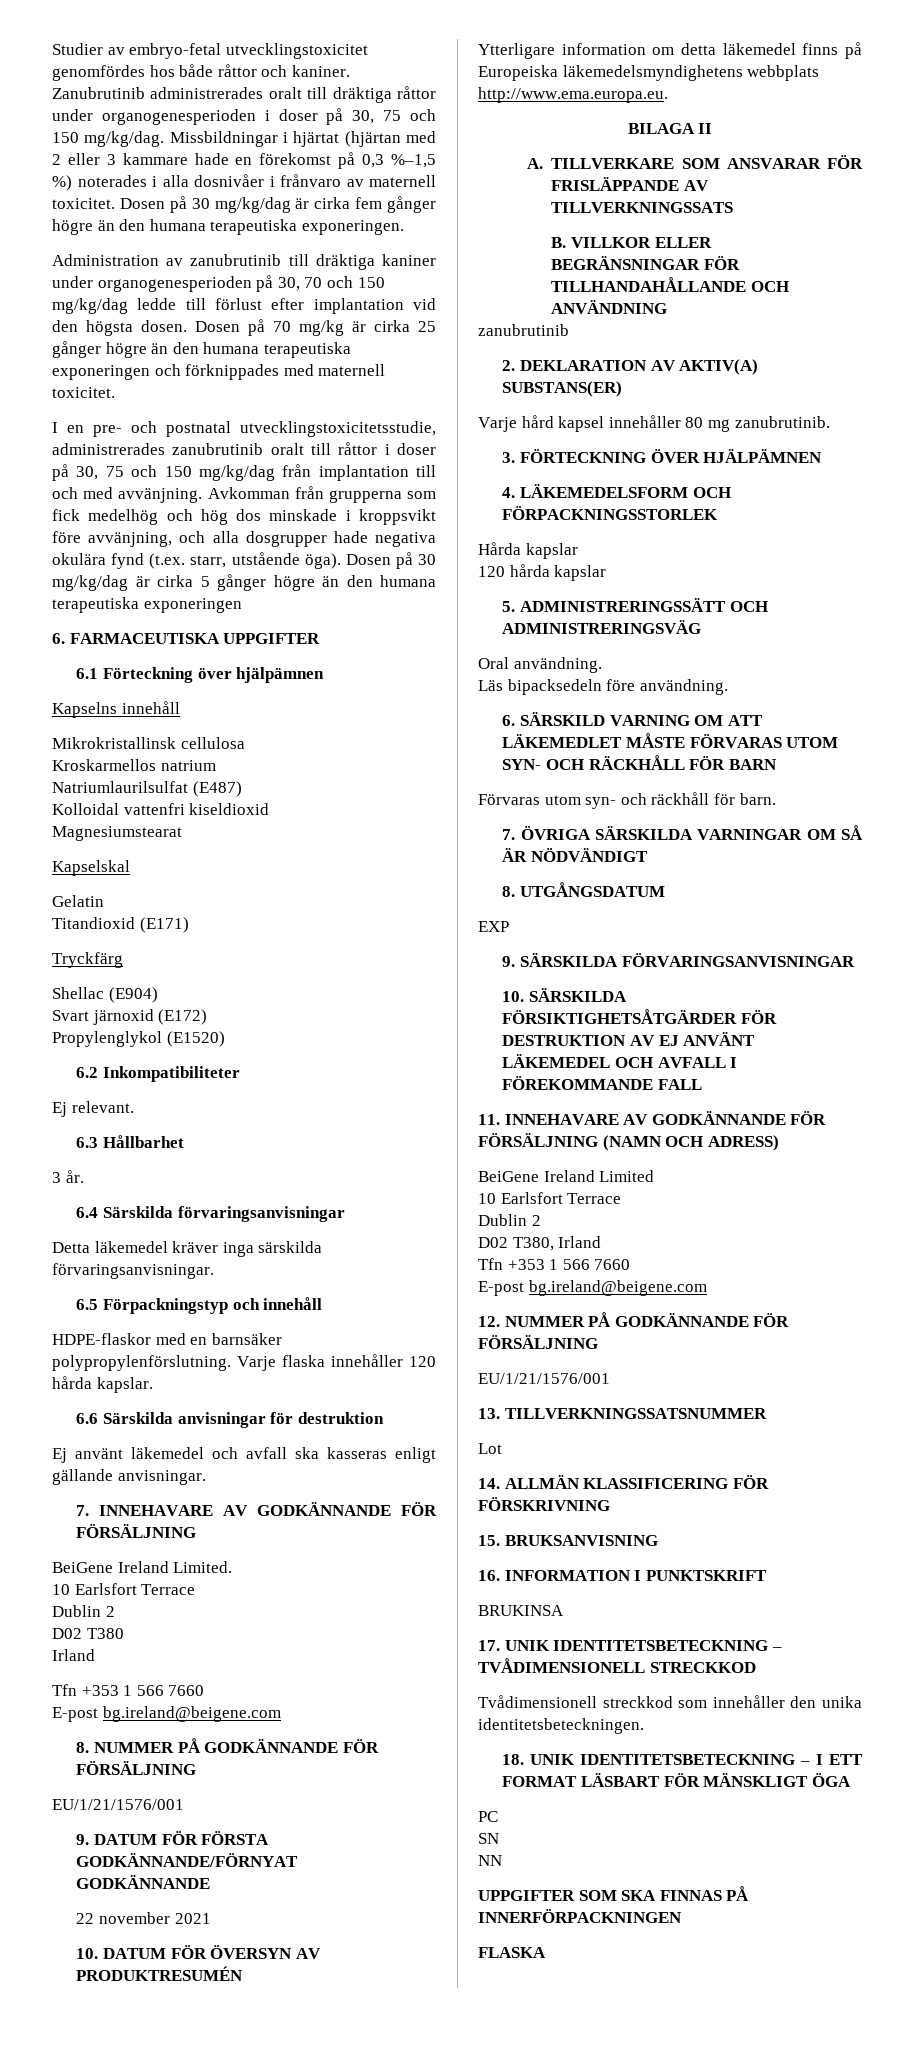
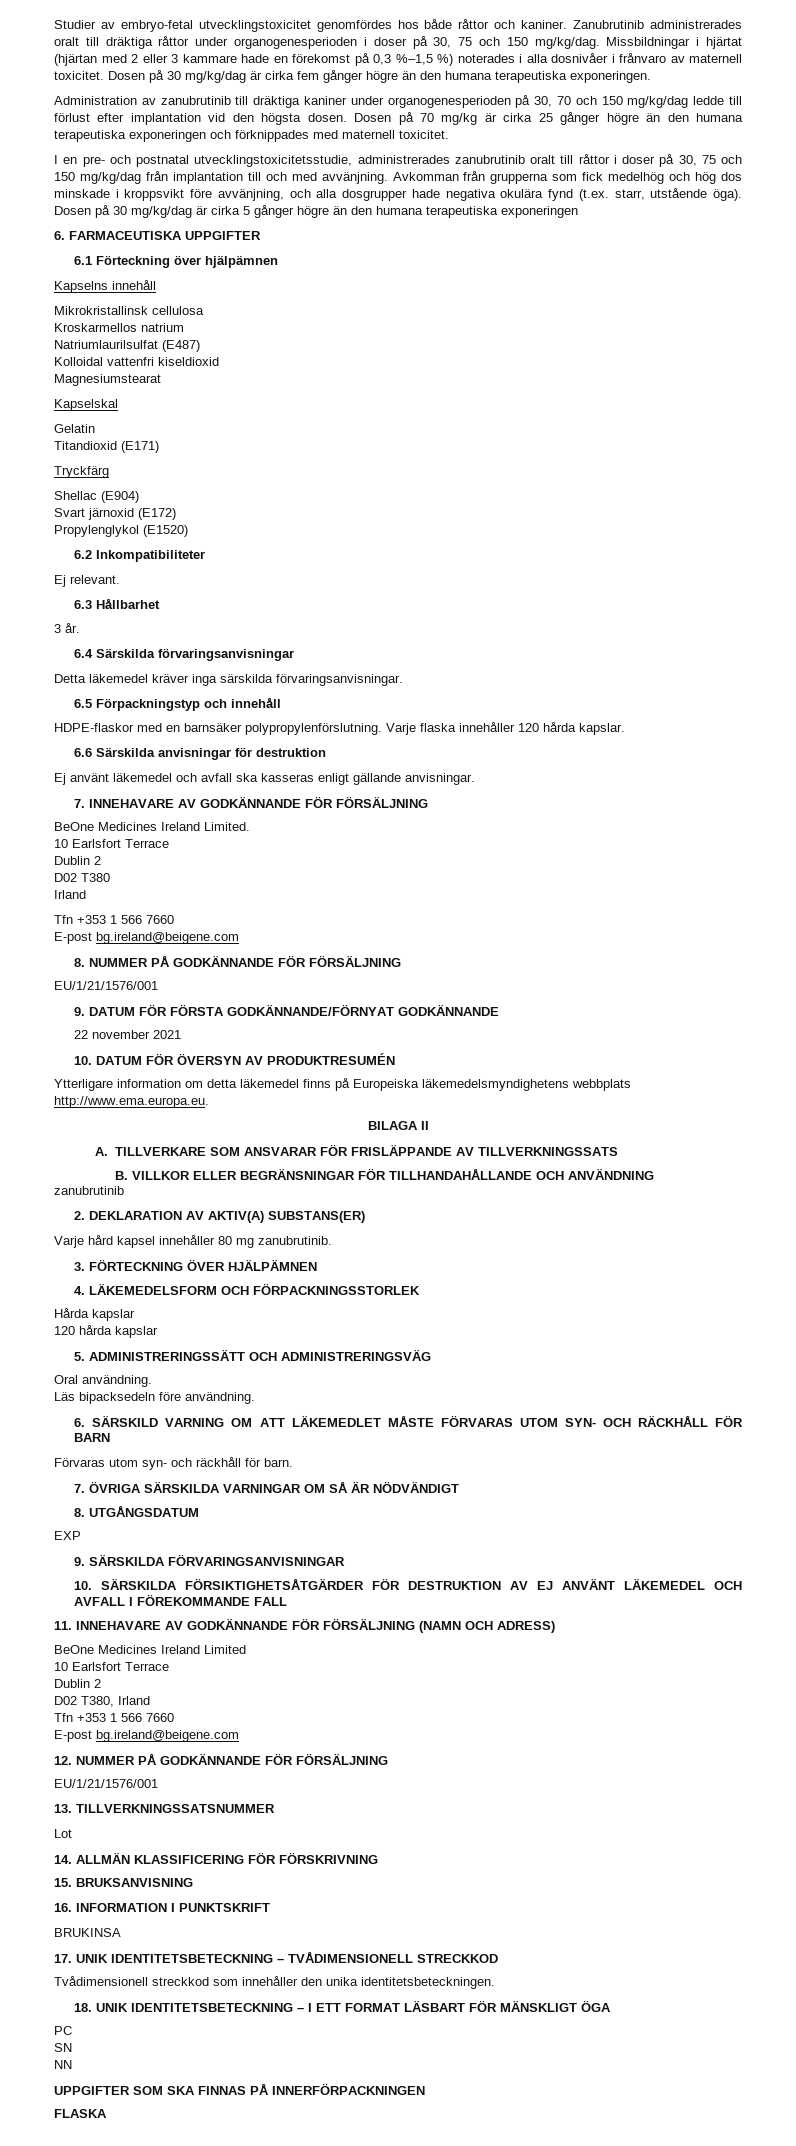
- BeiGene Ireland Limited.
+ BeOne Medicines Ireland Limited.
- BeiGene Ireland Limited
+ BeOne Medicines Ireland Limited

